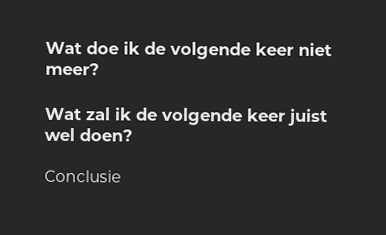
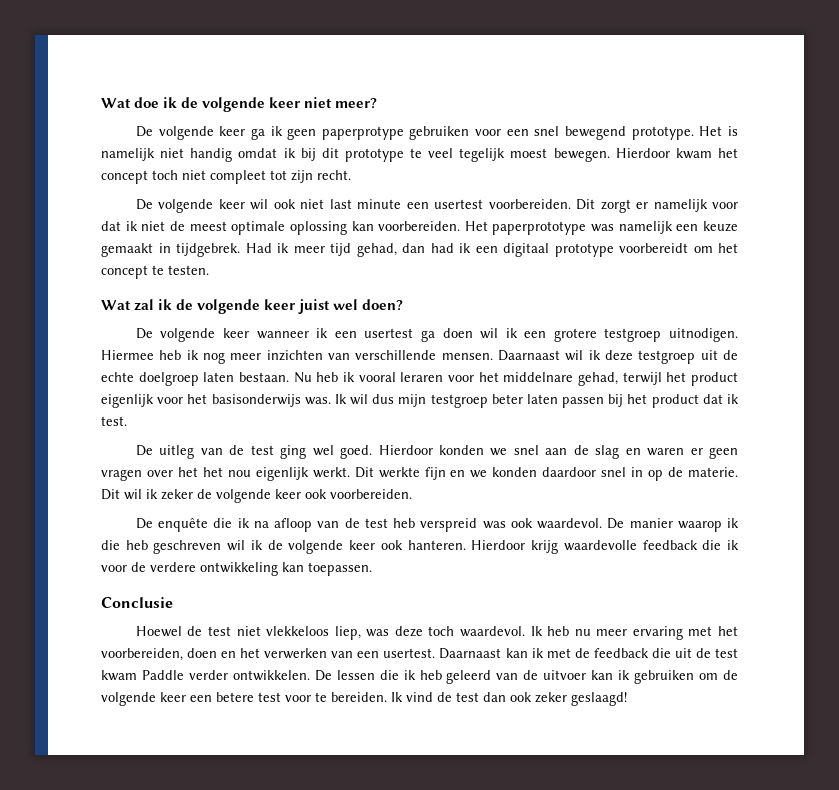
+ De volgende keer ga ik geen paperprotype gebruiken voor een snel bewegend prototype. Het is namelijk niet handig omdat ik bij dit prototype te veel tegelijk moest bewegen. Hierdoor kwam het concept toch niet compleet tot zijn recht.
+ De volgende keer wil ook niet last minute een usertest voorbereiden. Dit zorgt er namelijk voor dat ik niet de meest optimale oplossing kan voorbereiden. Het paperprototype was namelijk een keuze gemaakt in tijdgebrek. Had ik meer tijd gehad, dan had ik een digitaal prototype voorbereidt om het concept te testen.
+ De volgende keer wanneer ik een usertest ga doen wil ik een grotere testgroep uitnodigen. Hiermee heb ik nog meer inzichten van verschillende mensen. Daarnaast wil ik deze testgroep uit de echte doelgroep laten bestaan. Nu heb ik vooral leraren voor het middelnare gehad, terwijl het product eigenlijk voor het basisonderwijs was. Ik wil dus mijn testgroep beter laten passen bij het product dat ik test.
+ De uitleg van de test ging wel goed. Hierdoor konden we snel aan de slag en waren er geen vragen over het het nou eigenlijk werkt. Dit werkte fijn en we konden daardoor snel in op de materie. Dit wil ik zeker de volgende keer ook voorbereiden.
+ De enquête die ik na afloop van de test heb verspreid was ook waardevol. De manier waarop ik die heb geschreven wil ik de volgende keer ook hanteren. Hierdoor krijg waardevolle feedback die ik voor de verdere ontwikkeling kan toepassen.
  Conclusie
+ Hoewel de test niet vlekkeloos liep, was deze toch waardevol. Ik heb nu meer ervaring met het voorbereiden, doen en het verwerken van een usertest. Daarnaast kan ik met de feedback die uit de test kwam Paddle verder ontwikkelen. De lessen die ik heb geleerd van de uitvoer kan ik gebruiken om de volgende keer een betere test voor te bereiden. Ik vind de test dan ook zeker geslaagd!

